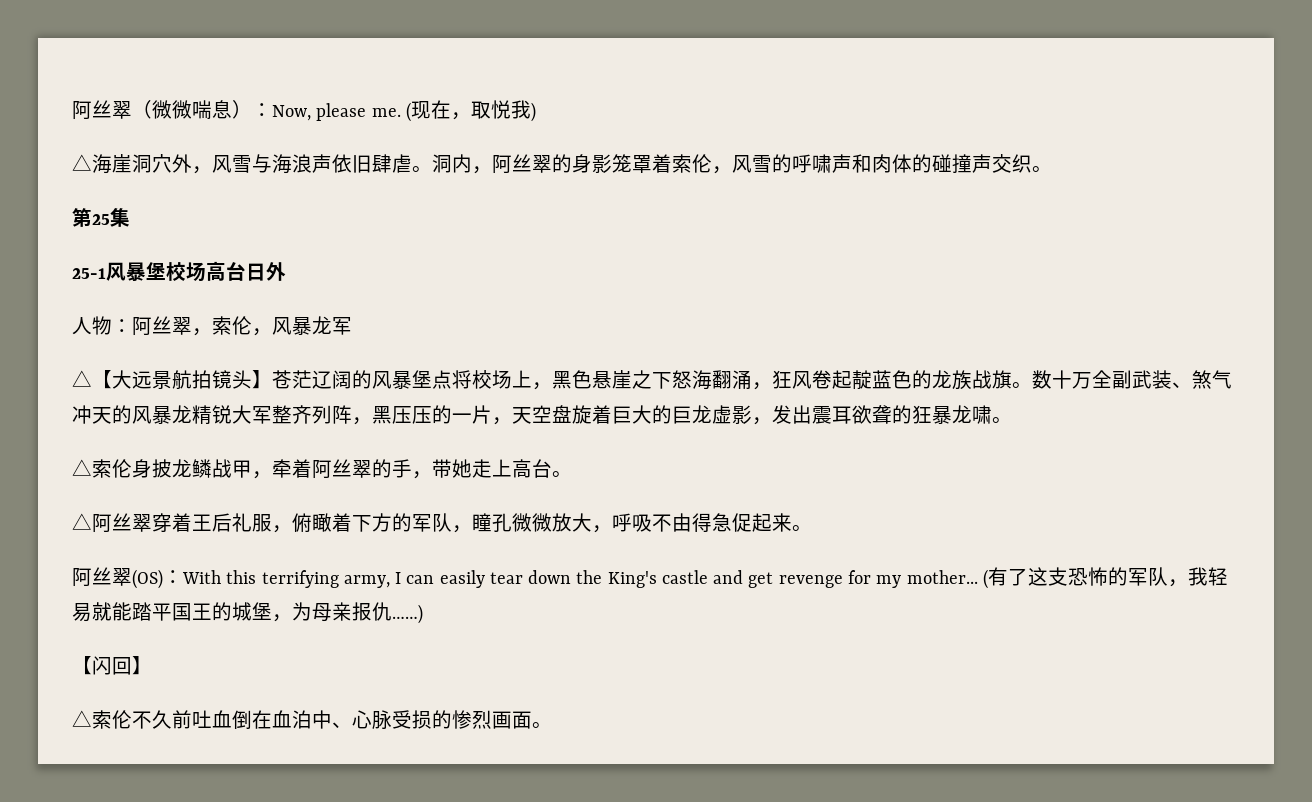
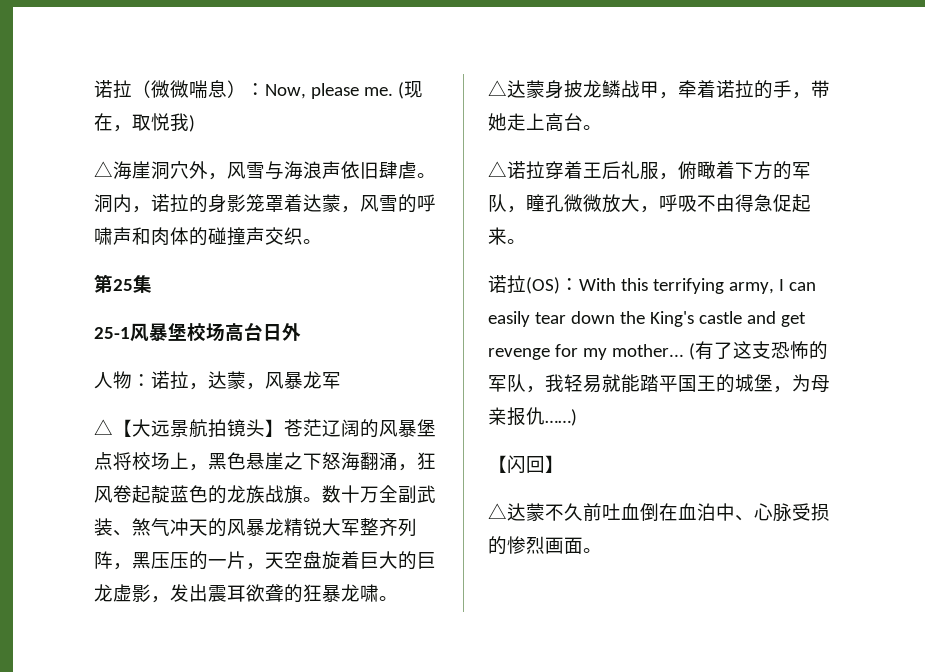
- 阿丝翠（微微喘息）：Now, please me.
+ 诺拉（微微喘息）：Now, please me.
- 洞内，阿丝翠的身影笼罩着索伦，风雪的呼啸声和肉体的碰撞声交织。
+ 洞内，诺拉的身影笼罩着达蒙，风雪的呼啸声和肉体的碰撞声交织。
- 人物：阿丝翠，索伦，风暴龙军
+ 人物：诺拉，达蒙，风暴龙军
- △索伦身披龙鳞战甲，牵着阿丝翠的手，带她走上高台。
+ △达蒙身披龙鳞战甲，牵着诺拉的手，带她走上高台。
- △阿丝翠穿着王后礼服，俯瞰着下方的军队，瞳孔微微放大，呼吸不由得急促起来。
+ △诺拉穿着王后礼服，俯瞰着下方的军队，瞳孔微微放大，呼吸不由得急促起来。
- 阿丝翠(OS)：With this terrifying army, I can easily tear down the King's castle and get revenge for my mother...
+ 诺拉(OS)：With this terrifying army, I can easily tear down the King's castle and get revenge for my mother...
- △索伦不久前吐血倒在血泊中、心脉受损的惨烈画面。
+ △达蒙不久前吐血倒在血泊中、心脉受损的惨烈画面。

